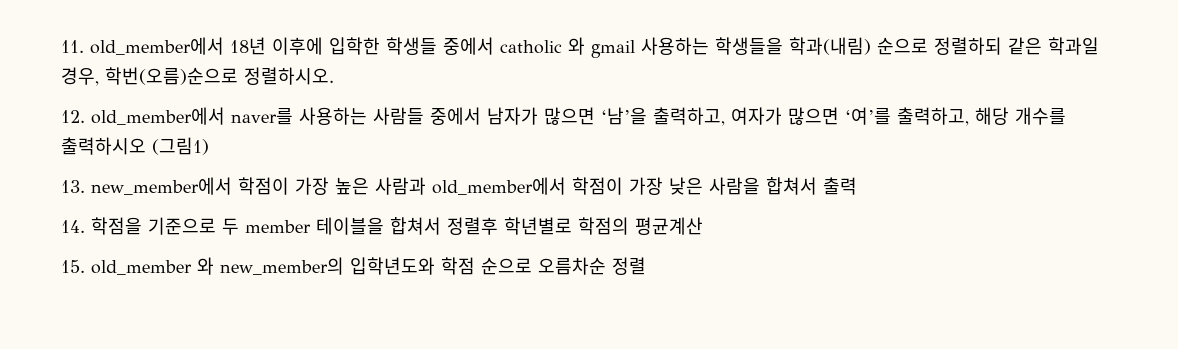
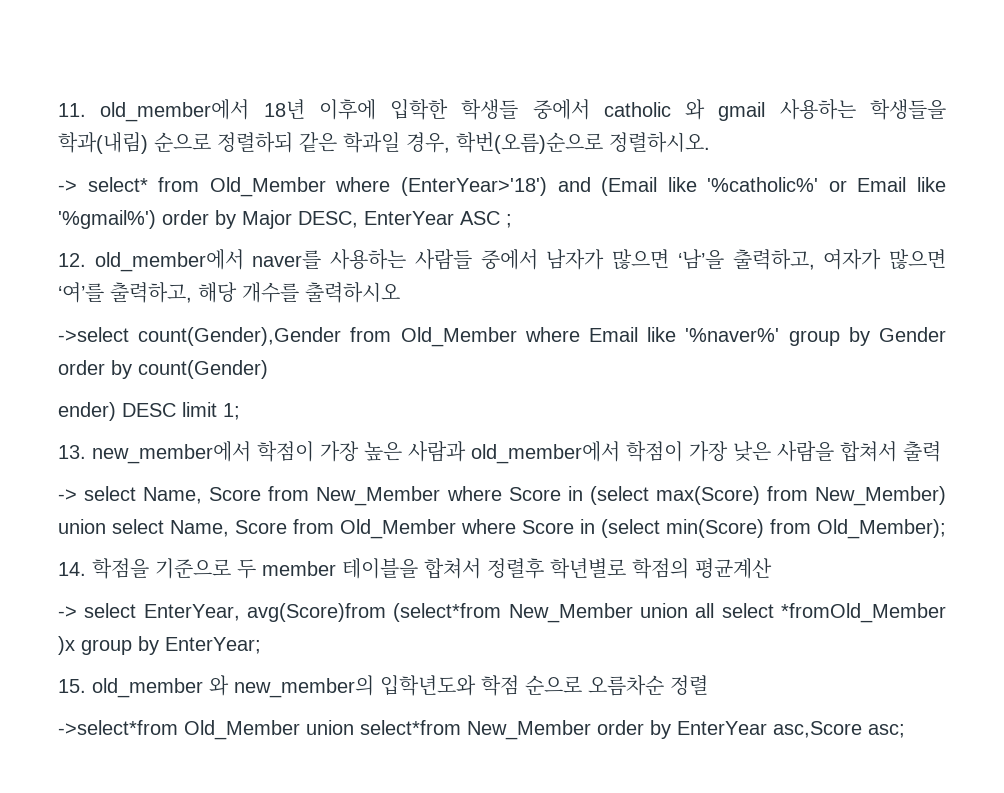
+ -> select* from Old_Member where (EnterYear>'18') and (Email like '%catholic%' or Email like '%gmail%') order by Major DESC, EnterYear ASC ;
- 12. old_member에서 naver를 사용하는 사람들 중에서 남자가 많으면 ‘남’을 출력하고, 여자가 많으면 ‘여’를 출력하고, 해당 개수를 출력하시오 (그림1)
+ 12. old_member에서 naver를 사용하는 사람들 중에서 남자가 많으면 ‘남’을 출력하고, 여자가 많으면 ‘여’를 출력하고, 해당 개수를 출력하시오
+ ->select count(Gender),Gender from Old_Member where Email like '%naver%' group by Gender order by count(Gender)
+ ender) DESC limit 1;
+ -> select Name, Score from New_Member where Score in (select max(Score) from New_Member) union select Name, Score from Old_Member where Score in (select min(Score) from Old_Member);
+ -> select EnterYear, avg(Score)from (select*from New_Member union all select *fromOld_Member )x group by EnterYear;
+ ->select*from Old_Member union select*from New_Member order by EnterYear asc,Score asc;

